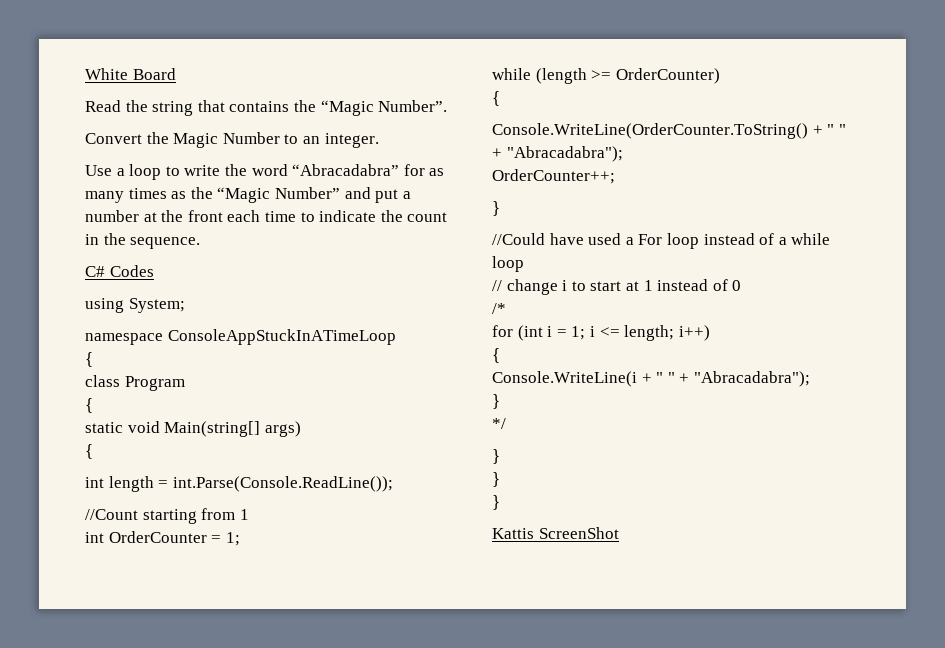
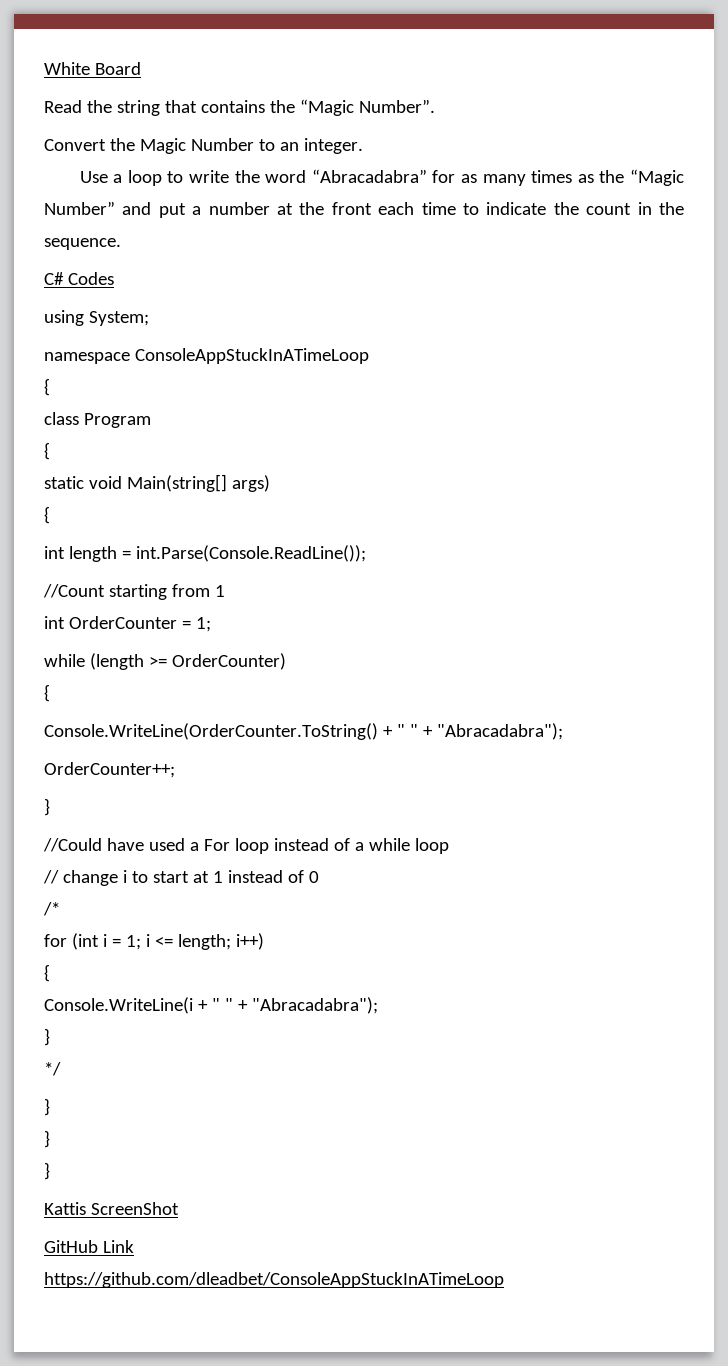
+ GitHub Link
+ https://github.com/dleadbet/ConsoleAppStuckInATimeLoop

